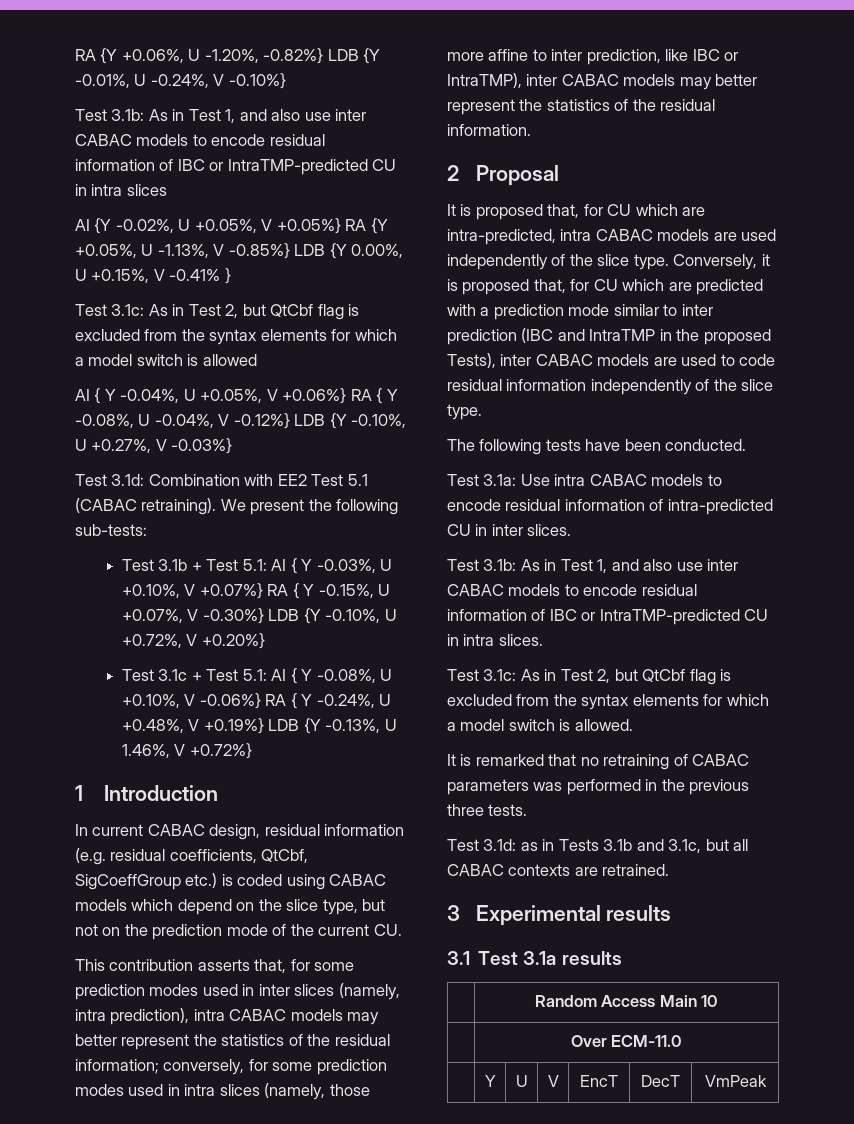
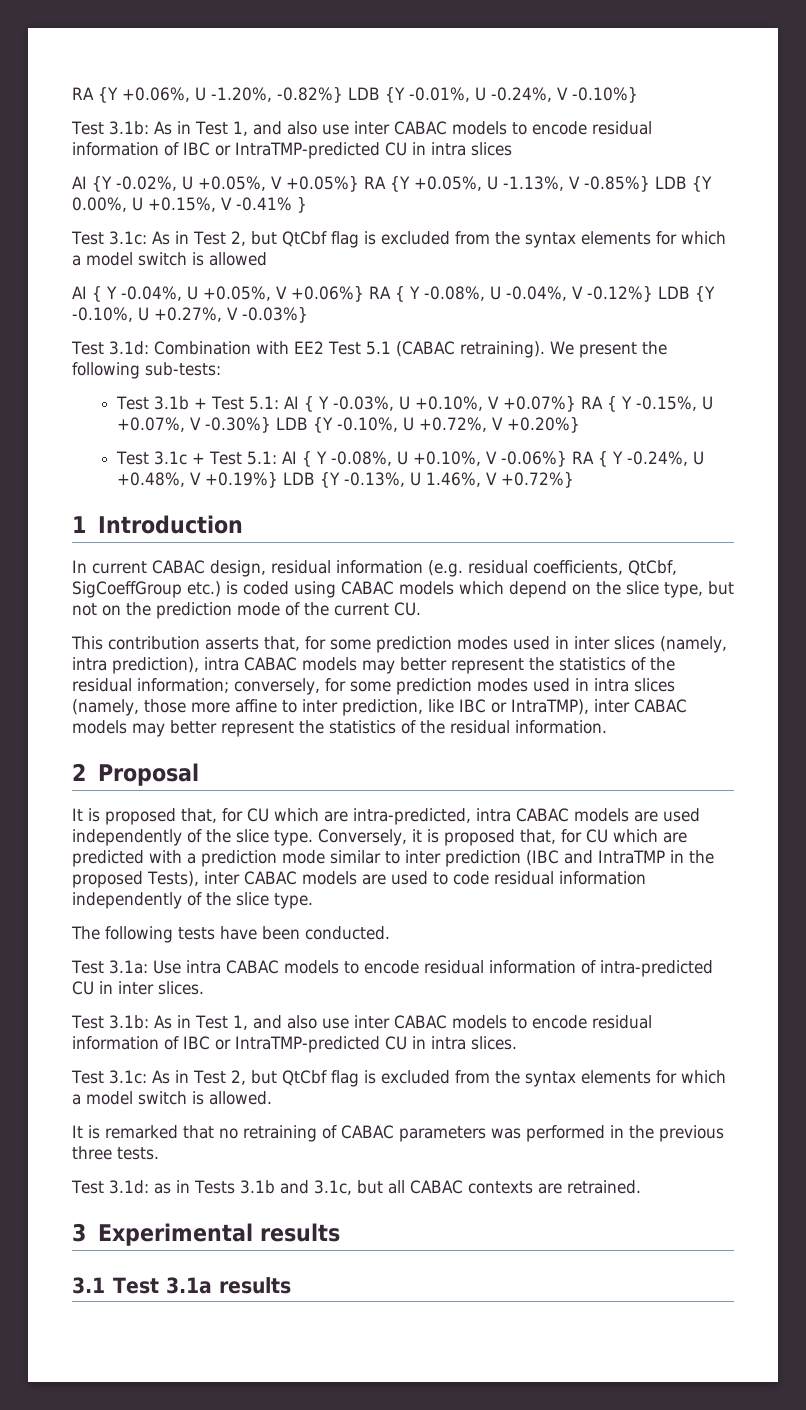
- | Random Access Main 10
- | Over ECM-11.0
- | Y | U | V | EncT | DecT | VmPeak

